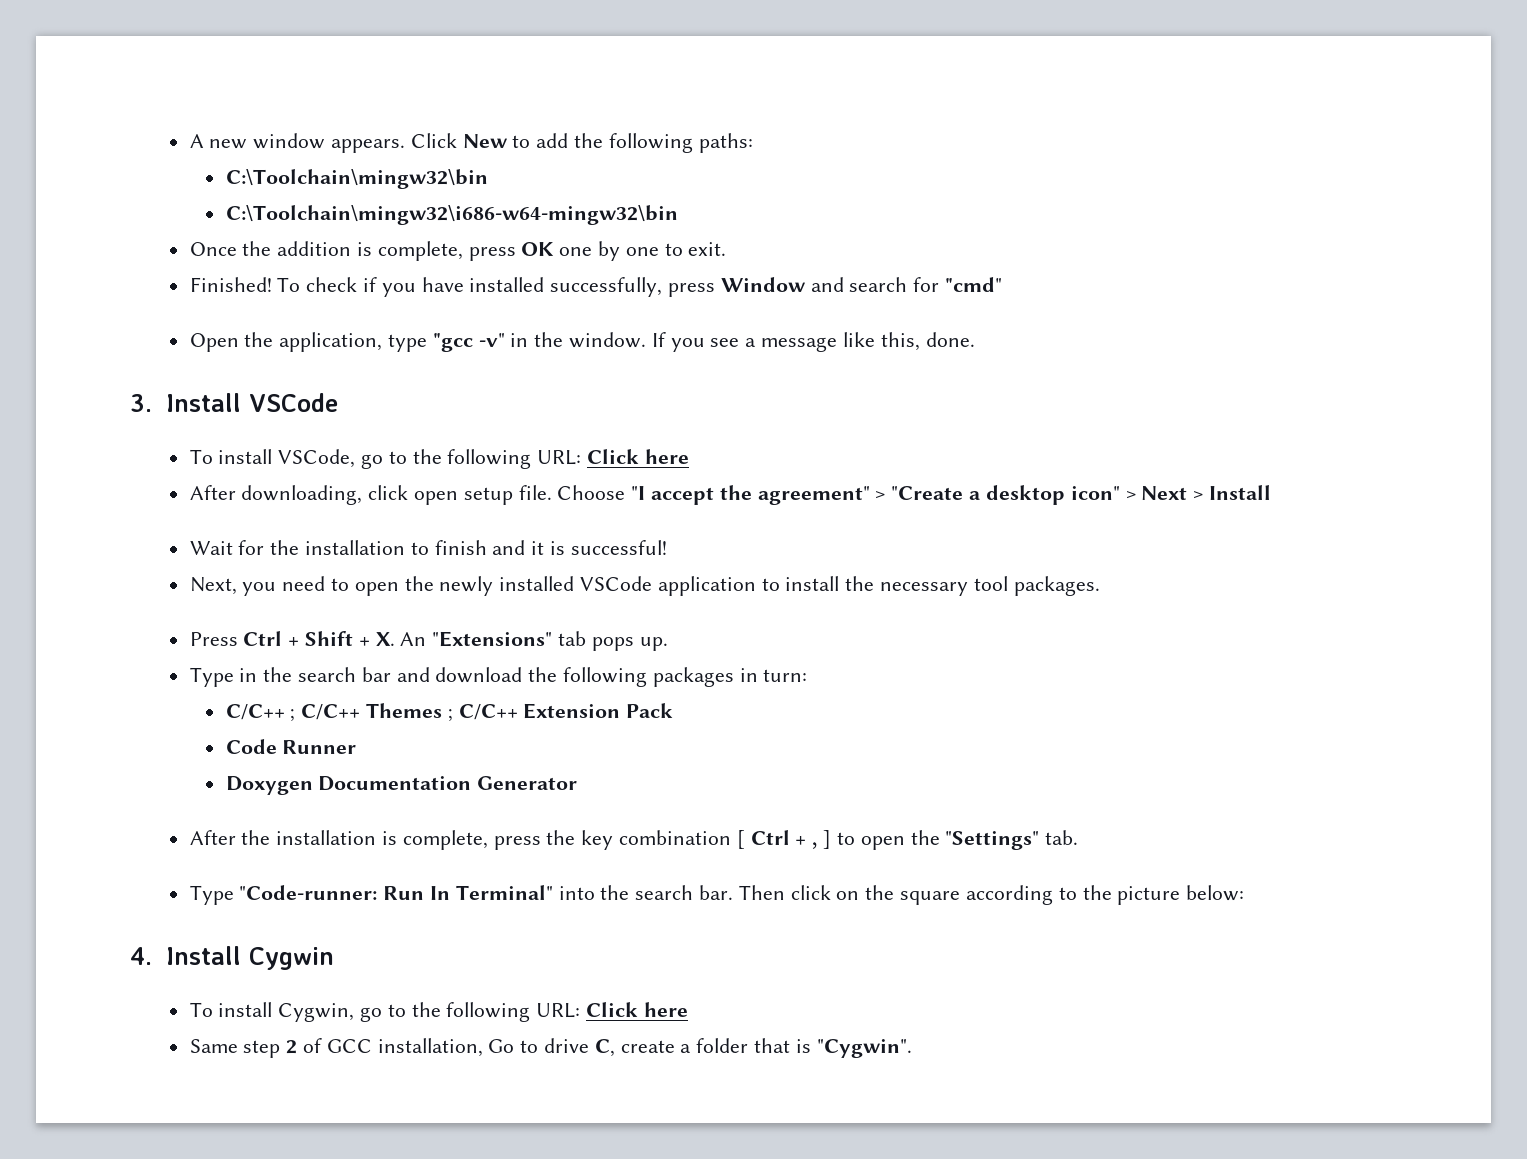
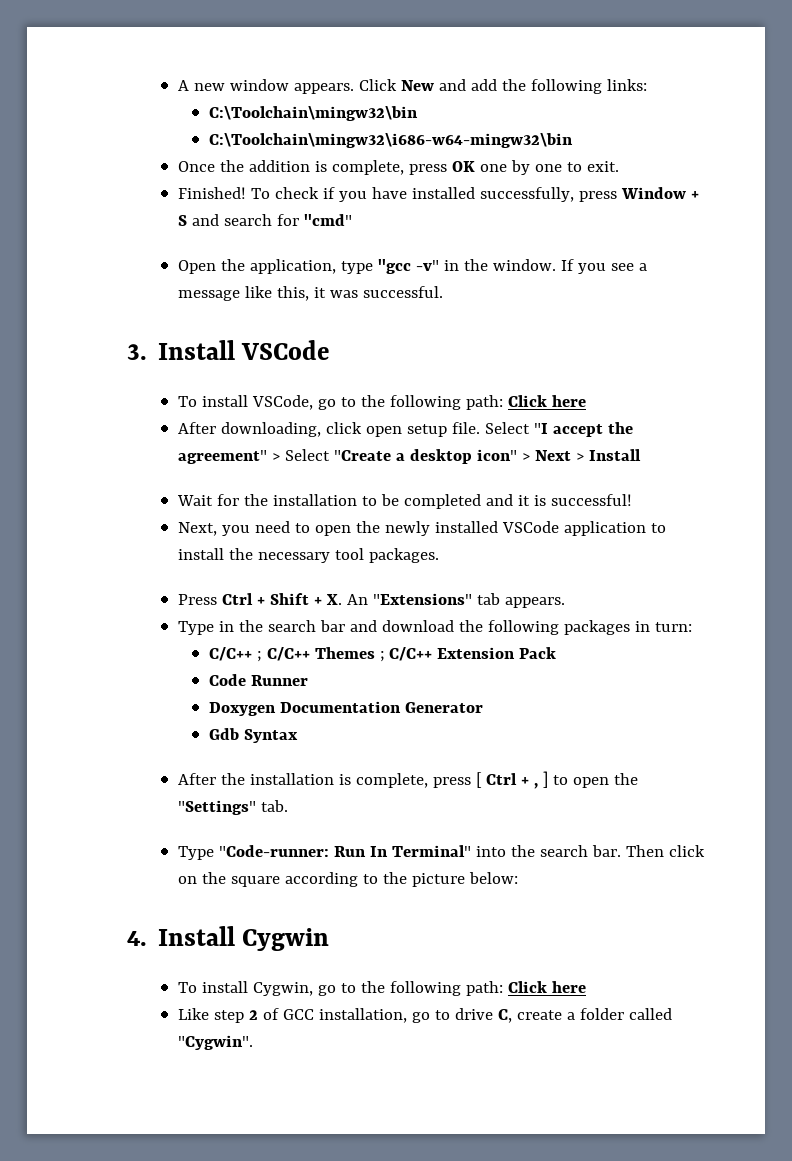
- Click New to add the following paths:
+ Click New and add the following links:
- To check if you have installed successfully, press Window and search for "cmd"
+ To check if you have installed successfully, press Window + S and search for "cmd"
- If you see a message like this, done.
+ If you see a message like this, it was successful.
- To install VSCode, go to the following URL: Click here
+ To install VSCode, go to the following path: Click here
- Choose "I accept the agreement" > "Create a desktop icon" > Next > Install
+ Select "I accept the agreement" > Select "Create a desktop icon" > Next > Install
- Wait for the installation to finish and it is successful!
+ Wait for the installation to be completed and it is successful!
- Press Ctrl + Shift + X. An "Extensions" tab pops up.
+ Press Ctrl + Shift + X. An "Extensions" tab appears.
+ Gdb Syntax
- After the installation is complete, press the key combination [ Ctrl + , ] to open the "Settings" tab.
+ After the installation is complete, press [ Ctrl + , ] to open the "Settings" tab.
- To install Cygwin, go to the following URL: Click here
- Same step 2 of GCC installation, Go to drive C, create a folder that is "Cygwin".
+ To install Cygwin, go to the following path: Click here
+ Like step 2 of GCC installation, go to drive C, create a folder called "Cygwin".

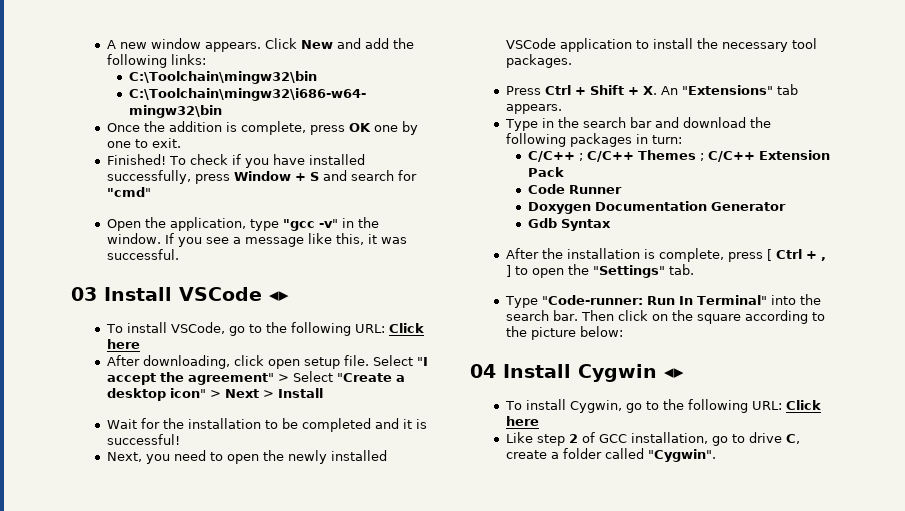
- 3. Install VSCode
+ 03 Install VSCode ◂▸
- To install VSCode, go to the following path: Click here
+ To install VSCode, go to the following URL: Click here
- 4. Install Cygwin
+ 04 Install Cygwin ◂▸
- To install Cygwin, go to the following path: Click here
+ To install Cygwin, go to the following URL: Click here

